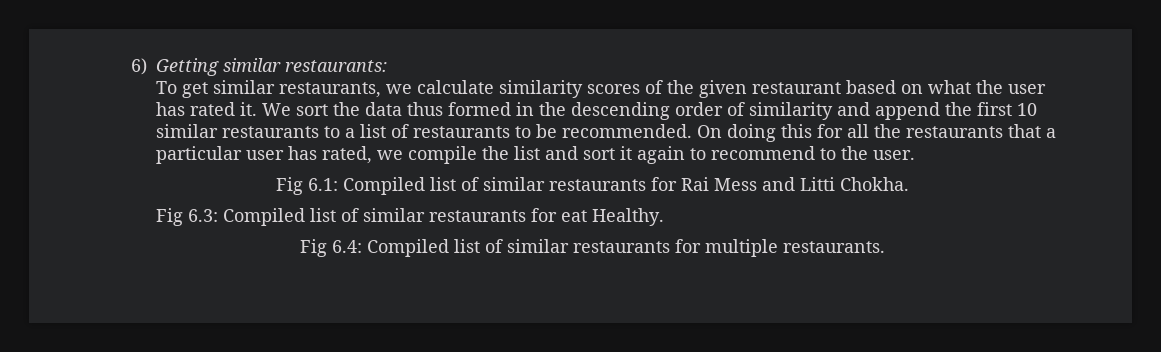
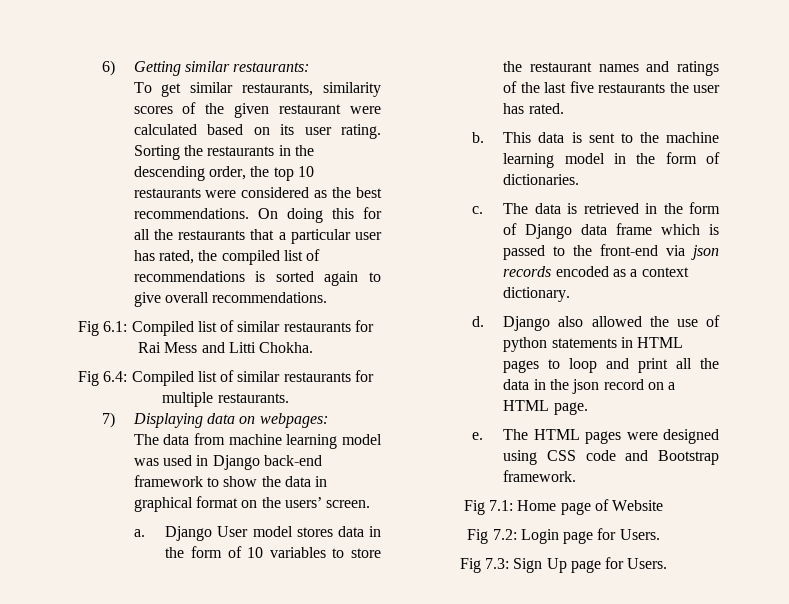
- To get similar restaurants, we calculate similarity scores of the given restaurant based on what the user has rated it. We sort the data thus formed in the descending order of similarity and append the first 10 similar restaurants to a list of restaurants to be recommended.
+ To get similar restaurants, similarity scores of the given restaurant were calculated based on its user rating. Sorting the restaurants in the descending order, the top 10 restaurants were considered as the best recommendations.
- On doing this for all the restaurants that a particular user has rated, we compile the list and sort it again to recommend to the user.
+ On doing this for all the restaurants that a particular user has rated, the compiled list of recommendations is sorted again to give overall recommendations.
- Fig 6.3: Compiled list of similar restaurants for eat Healthy.
+ 7) Displaying data on webpages:
+ The data from machine learning model was used in Django back-end framework to show the data in graphical format on the users’ screen.
+ a. Django User model stores data in the form of 10 variables to store the restaurant names and ratings of the last five restaurants the user has rated.
+ b. This data is sent to the machine learning model in the form of dictionaries.
+ c. The data is retrieved in the form of Django data frame which is passed to the front-end via json records encoded as a context dictionary.
+ d. Django also allowed the use of python statements in HTML pages to loop and print all the data in the json record on a HTML page.
+ e. The HTML pages were designed using CSS code and Bootstrap framework.
+ Fig 7.1: Home page of Website
+ Fig 7.2: Login page for Users.
+ Fig 7.3: Sign Up page for Users.

